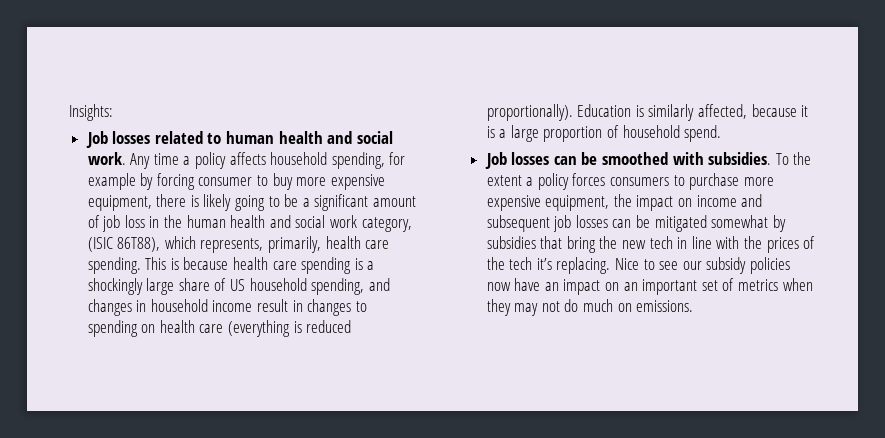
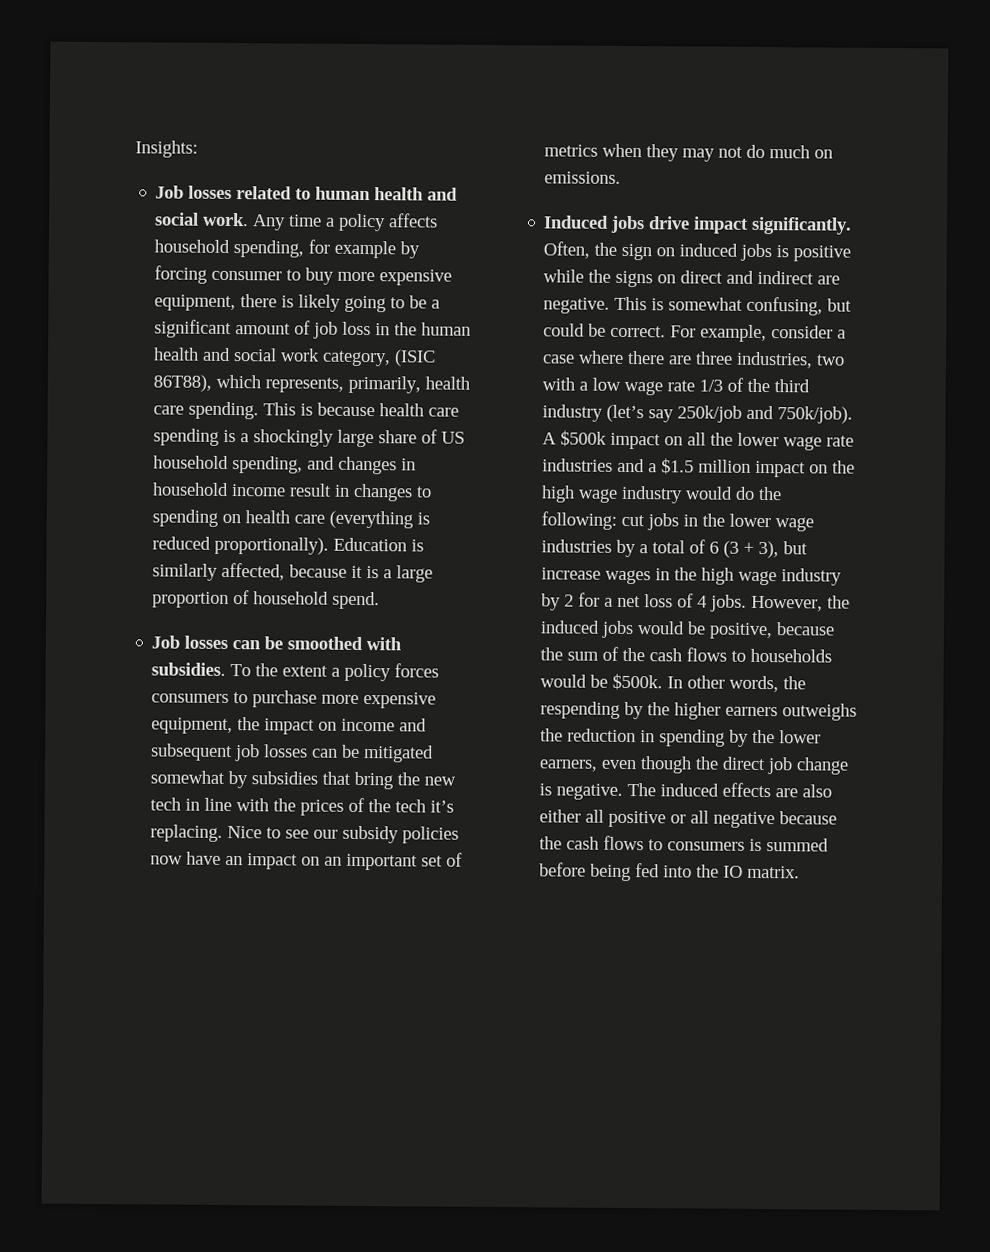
+ Induced jobs drive impact significantly. Often, the sign on induced jobs is positive while the signs on direct and indirect are negative. This is somewhat confusing, but could be correct. For example, consider a case where there are three industries, two with a low wage rate 1/3 of the third industry (let’s say 250k/job and 750k/job). A $500k impact on all the lower wage rate industries and a $1.5 million impact on the high wage industry would do the following: cut jobs in the lower wage industries by a total of 6 (3 + 3), but increase wages in the high wage industry by 2 for a net loss of 4 jobs. However, the induced jobs would be positive, because the sum of the cash flows to households would be $500k. In other words, the respending by the higher earners outweighs the reduction in spending by the lower earners, even though the direct job change is negative. The induced effects are also either all positive or all negative because the cash flows to consumers is summed before being fed into the IO matrix.

